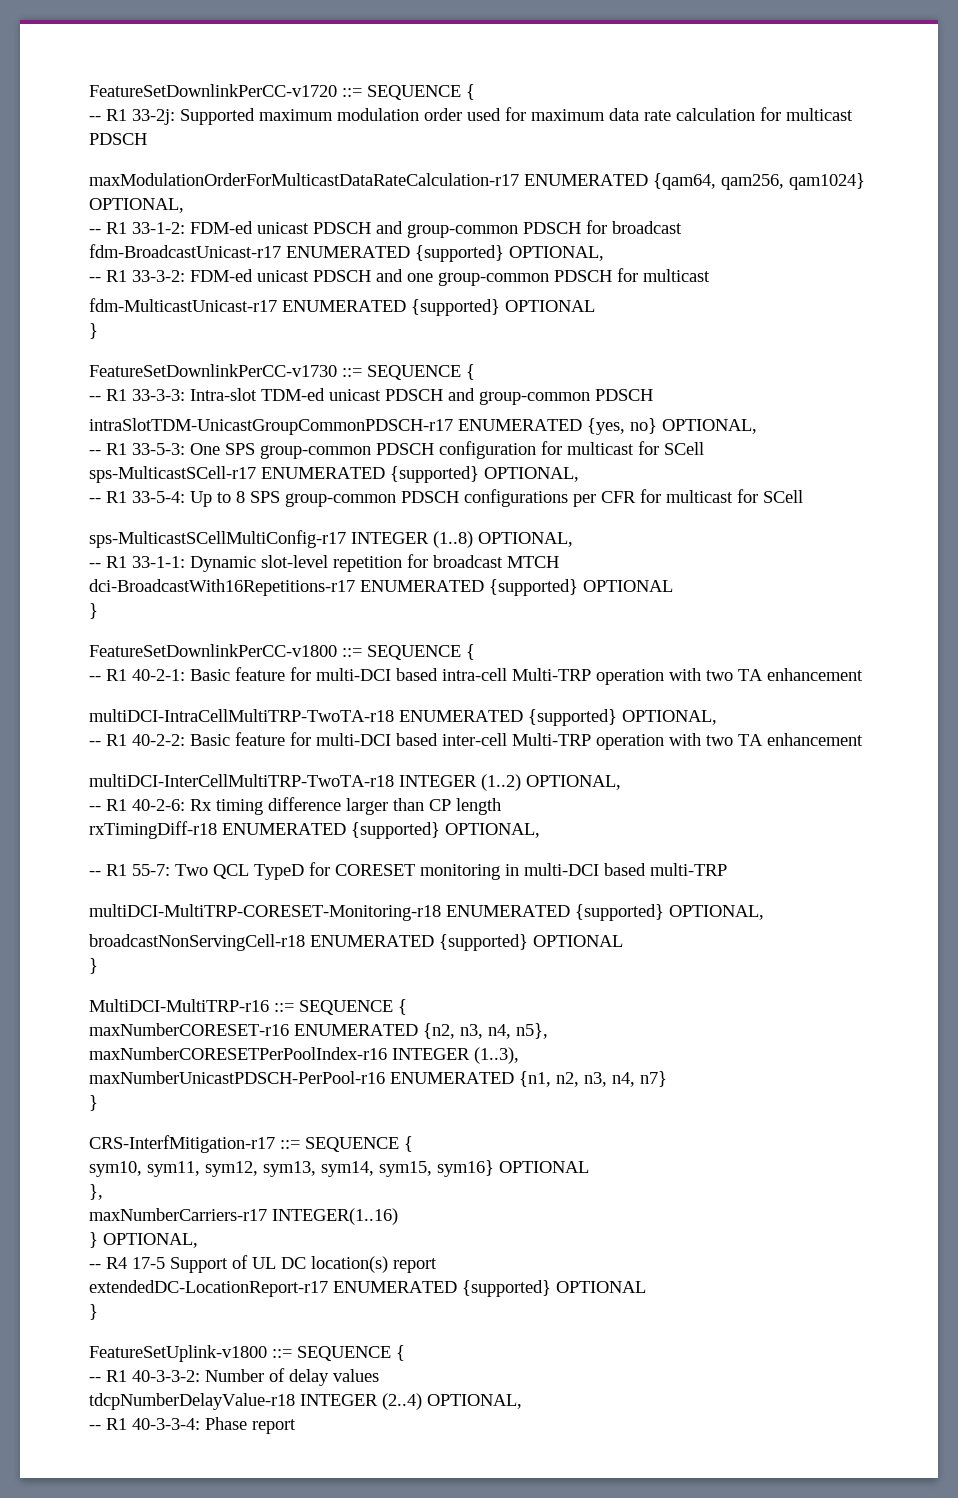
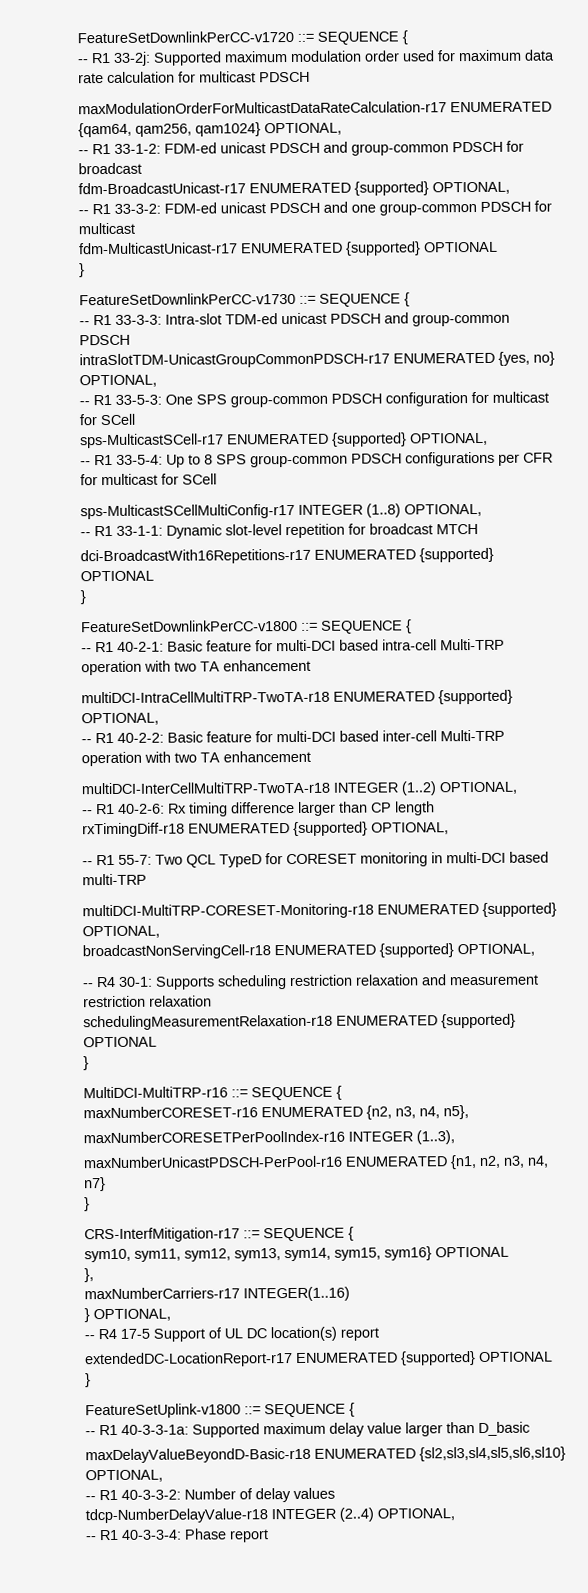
- broadcastNonServingCell-r18 ENUMERATED {supported} OPTIONAL
+ broadcastNonServingCell-r18 ENUMERATED {supported} OPTIONAL,
+ -- R4 30-1: Supports scheduling restriction relaxation and measurement restriction relaxation
+ schedulingMeasurementRelaxation-r18 ENUMERATED {supported} OPTIONAL
+ -- R1 40-3-3-1a: Supported maximum delay value larger than D_basic
+ maxDelayValueBeyondD-Basic-r18 ENUMERATED {sl2,sl3,sl4,sl5,sl6,sl10} OPTIONAL,
- tdcpNumberDelayValue-r18 INTEGER (2..4) OPTIONAL,
+ tdcp-NumberDelayValue-r18 INTEGER (2..4) OPTIONAL,

